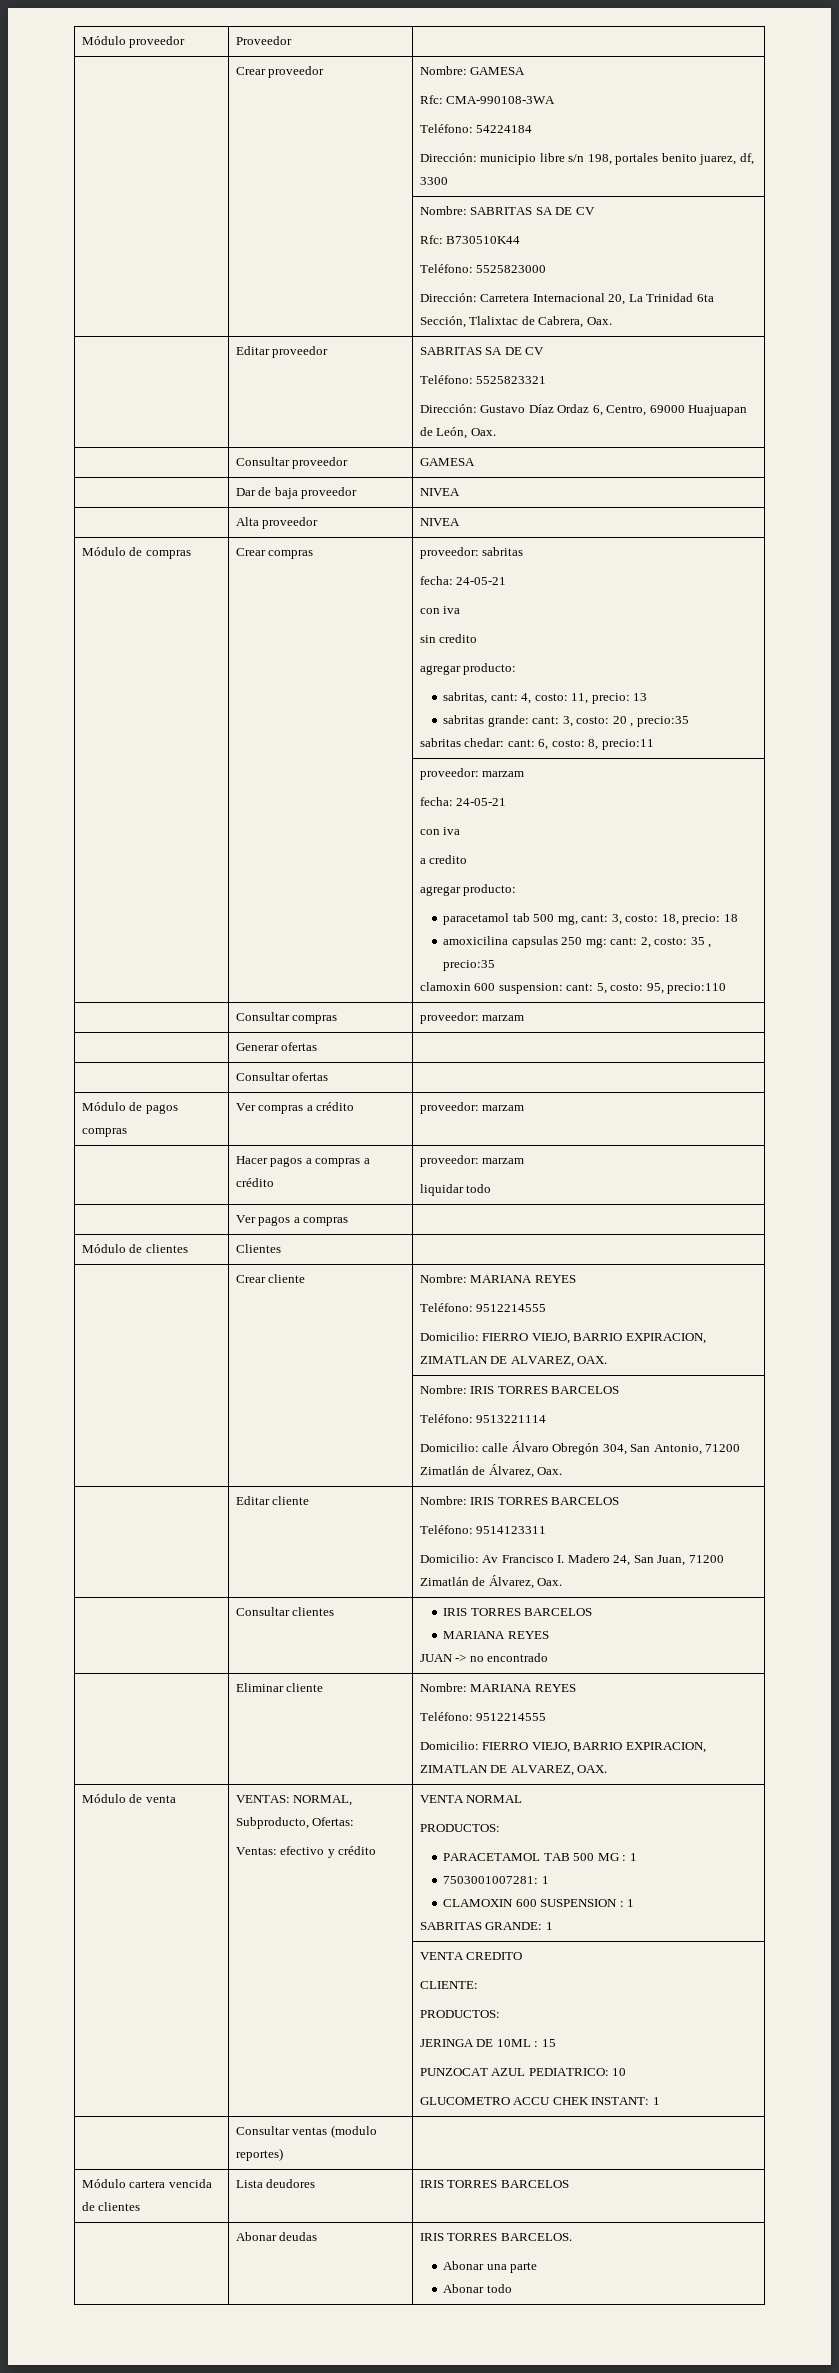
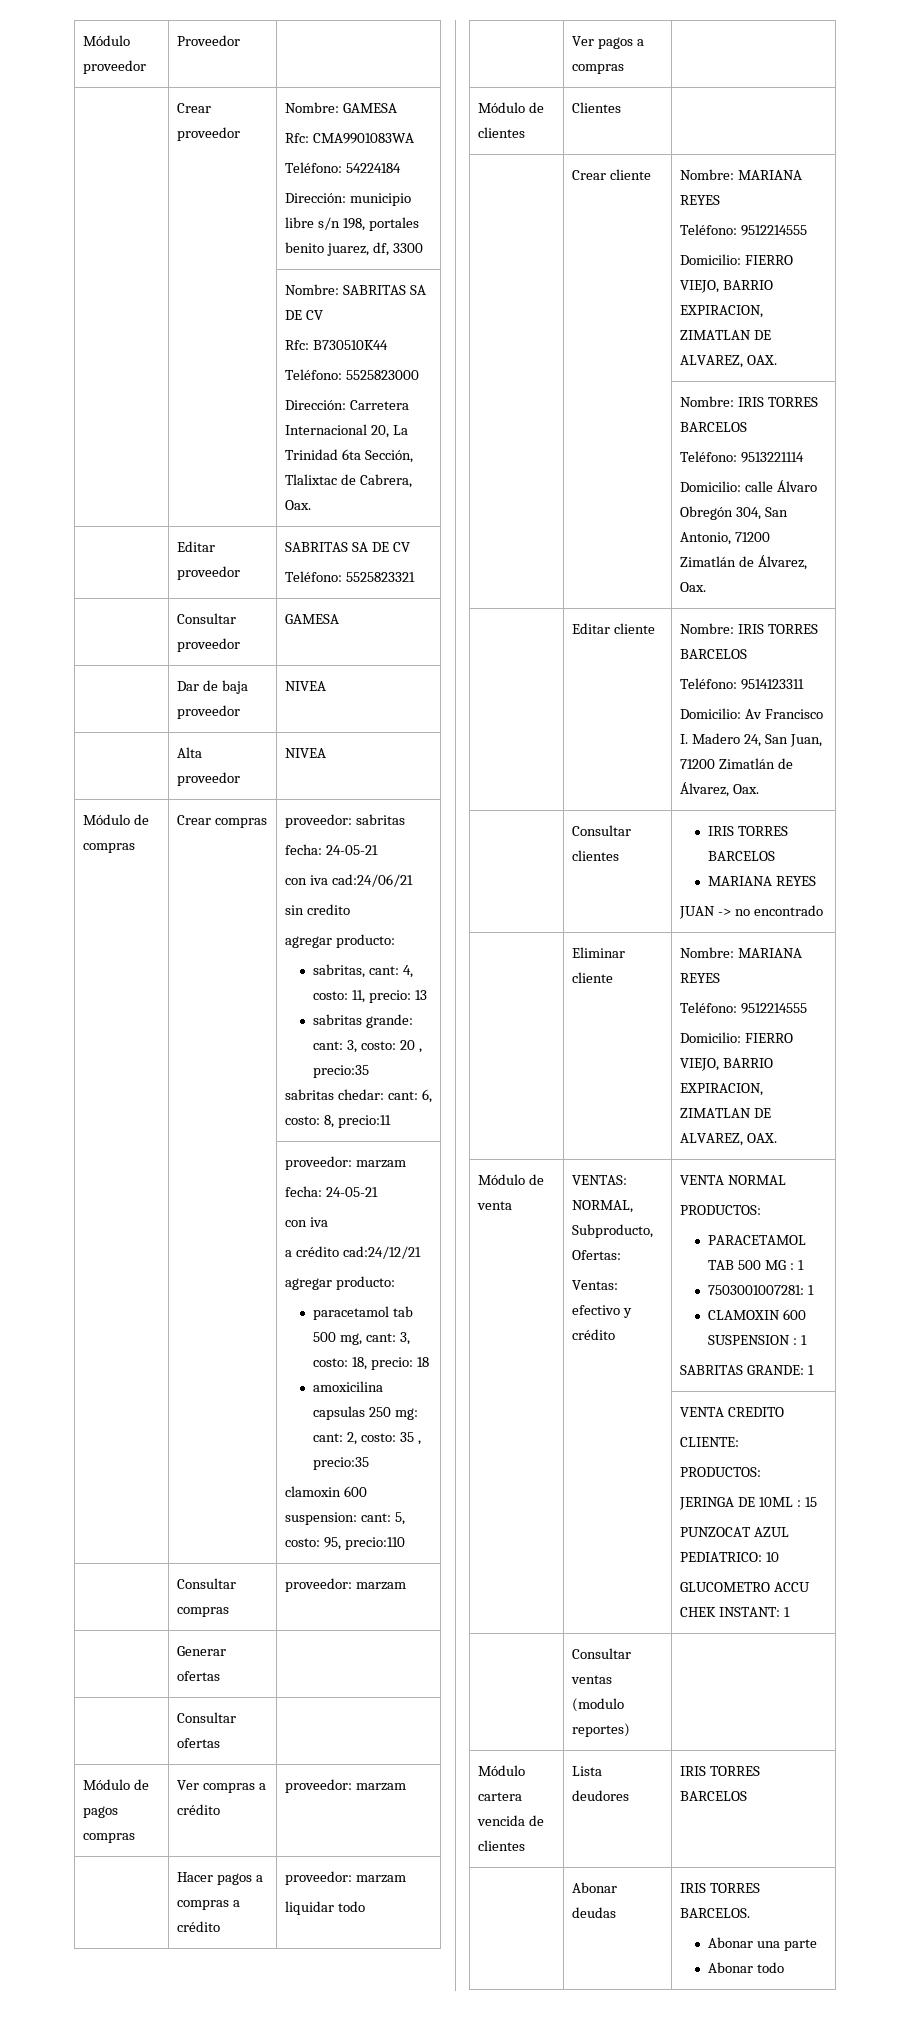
  | Crear proveedor | Nombre: GAMESA
- Rfc: CMA-990108-3WA
+ Rfc: CMA9901083WA
  | Editar proveedor | SABRITAS SA DE CV
  Teléfono: 5525823321
- Dirección: Gustavo Díaz Ordaz 6, Centro, 69000 Huajuapan de León, Oax.
  Módulo de compras | Crear compras | proveedor: sabritas
  fecha: 24-05-21
- con iva
+ con iva cad:24/06/21
  | | proveedor: marzam
  fecha: 24-05-21
  con iva
- a credito
+ a crédito cad:24/12/21

